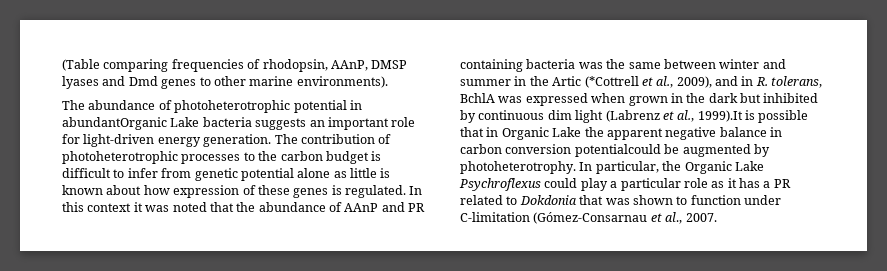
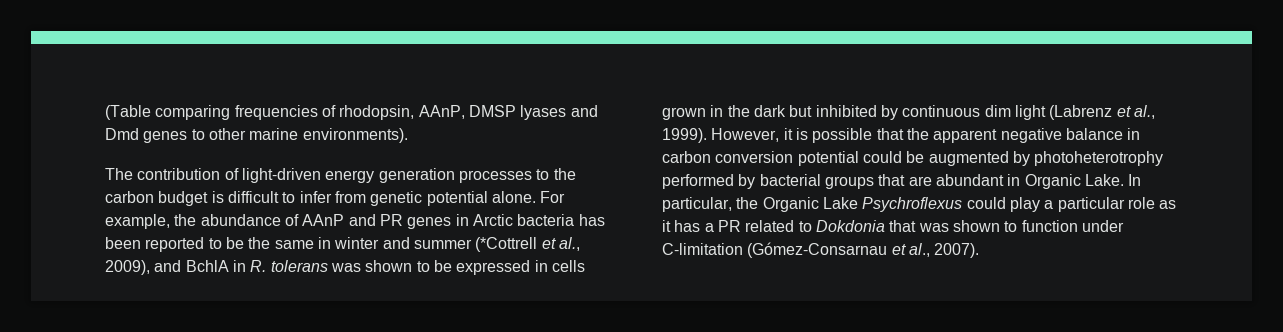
- The abundance of photoheterotrophic potential in abundantOrganic Lake bacteria suggests an important role for light-driven energy generation. The contribution of photoheterotrophic processes to the carbon budget is difficult to infer from genetic potential alone as little is known about how expression of these genes is regulated. In this context it was noted that the abundance of AAnP and PR containing bacteria was the same between winter and summer in the Artic (*Cottrell et al., 2009), and in R. tolerans, BchlA was expressed when grown in the dark but inhibited by continuous dim light (Labrenz et al., 1999).It is possible that in Organic Lake the apparent negative balance in carbon conversion potentialcould be augmented by photoheterotrophy.
+ The contribution of light-driven energy generation processes to the carbon budget is difficult to infer from genetic potential alone. For example, the abundance of AAnP and PR genes in Arctic bacteria has been reported to be the same in winter and summer (*Cottrell et al., 2009), and BchlA in R. tolerans was shown to be expressed in cells grown in the dark but inhibited by continuous dim light (Labrenz et al., 1999). However, it is possible that the apparent negative balance in carbon conversion potential could be augmented by photoheterotrophy performed by bacterial groups that are abundant in Organic Lake.
- In particular, the Organic Lake Psychroflexus could play a particular role as it has a PR related to Dokdonia that was shown to function under C-limitation (Gómez-Consarnau et al., 2007.
+ In particular, the Organic Lake Psychroflexus could play a particular role as it has a PR related to Dokdonia that was shown to function under C-limitation (Gómez-Consarnau et al., 2007).

